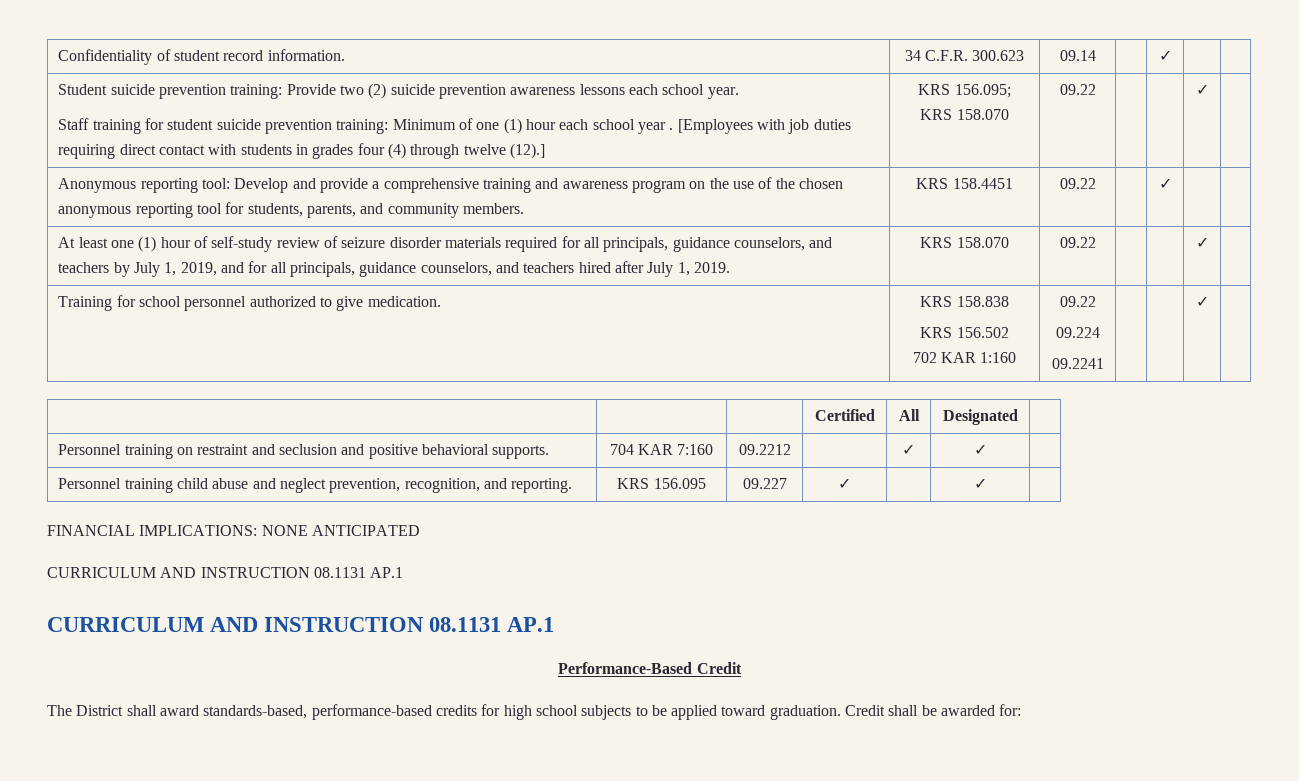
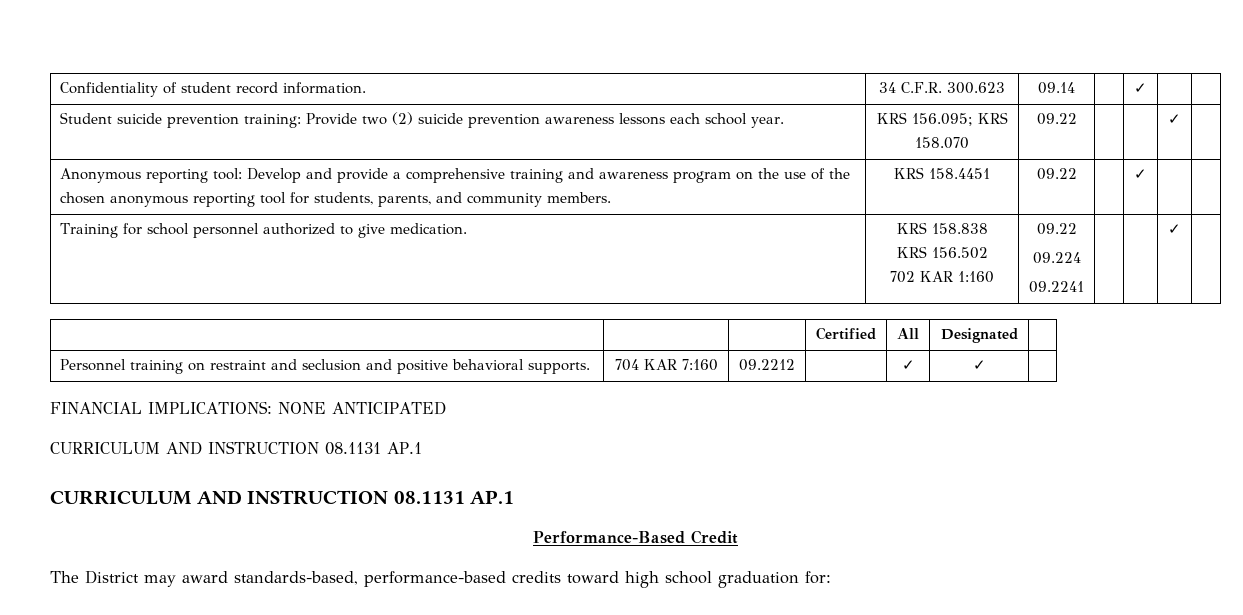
- Staff training for student suicide prevention training: Minimum of one (1) hour each school year . [Employees with job duties requiring direct contact with students in grades four (4) through twelve (12).]
- At least one (1) hour of self-study review of seizure disorder materials required for all principals, guidance counselors, and teachers by July 1, 2019, and for all principals, guidance counselors, and teachers hired after July 1, 2019. | KRS 158.070 | 09.22 | | | ✓
- Personnel training child abuse and neglect prevention, recognition, and reporting. | KRS 156.095 | 09.227 | ✓ | | ✓ |
- The District shall award standards-based, performance-based credits for high school subjects to be applied toward graduation. Credit shall be awarded for:
+ The District may award standards-based, performance-based credits toward high school graduation for:

